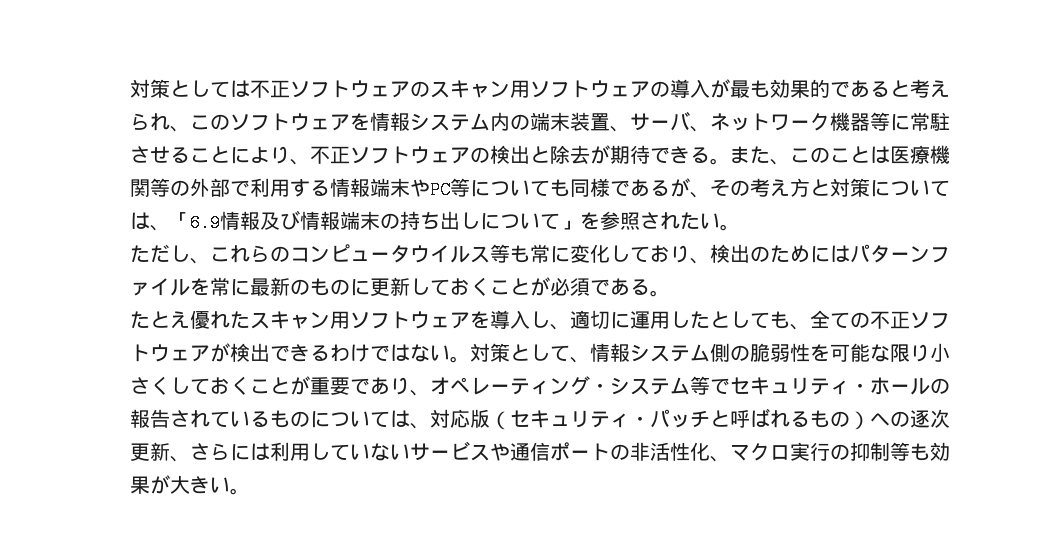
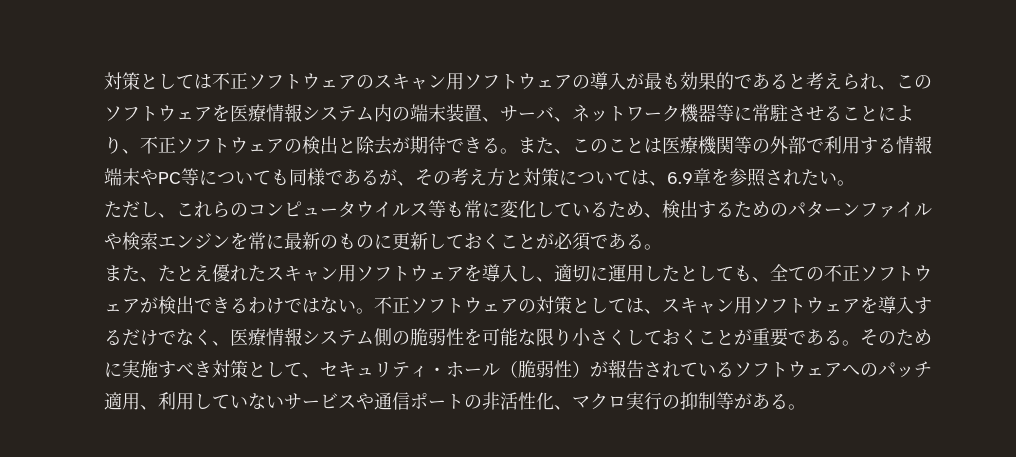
- 対策としては不正ソフトウェアのスキャン用ソフトウェアの導入が最も効果的であると考えられ、このソフトウェアを情報システム内の端末装置、サーバ、ネットワーク機器等に常駐させることにより、不正ソフトウェアの検出と除去が期待できる。
+ 対策としては不正ソフトウェアのスキャン用ソフトウェアの導入が最も効果的であると考えられ、このソフトウェアを医療情報システム内の端末装置、サーバ、ネットワーク機器等に常駐させることにより、不正ソフトウェアの検出と除去が期待できる。
- また、このことは医療機関等の外部で利用する情報端末やPC等についても同様であるが、その考え方と対策については、「6.9情報及び情報端末の持ち出しについて」を参照されたい。
+ また、このことは医療機関等の外部で利用する情報端末やPC等についても同様であるが、その考え方と対策については、6.9章を参照されたい。
- ただし、これらのコンピュータウイルス等も常に変化しており、検出のためにはパターンファイルを常に最新のものに更新しておくことが必須である。
+ ただし、これらのコンピュータウイルス等も常に変化しているため、検出するためのパターンファイルや検索エンジンを常に最新のものに更新しておくことが必須である。
- たとえ優れたスキャン用ソフトウェアを導入し、適切に運用したとしても、全ての不正ソフトウェアが検出できるわけではない。
+ また、たとえ優れたスキャン用ソフトウェアを導入し、適切に運用したとしても、全ての不正ソフトウェアが検出できるわけではない。
- 対策として、情報システム側の脆弱性を可能な限り小さくしておくことが重要であり、オペレーティング・システム等でセキュリティ・ホールの報告されているものについては、対応版（セキュリティ・パッチと呼ばれるもの）への逐次更新、さらには利用していないサービスや通信ポートの非活性化、マクロ実行の抑制等も効果が大きい。
+ 不正ソフトウェアの対策としては、スキャン用ソフトウェアを導入するだけでなく、医療情報システム側の脆弱性を可能な限り小さくしておくことが重要である。そのために実施すべき対策として、セキュリティ・ホール（脆弱性）が報告されているソフトウェアへのパッチ適用、利用していないサービスや通信ポートの非活性化、マクロ実行の抑制等がある。

